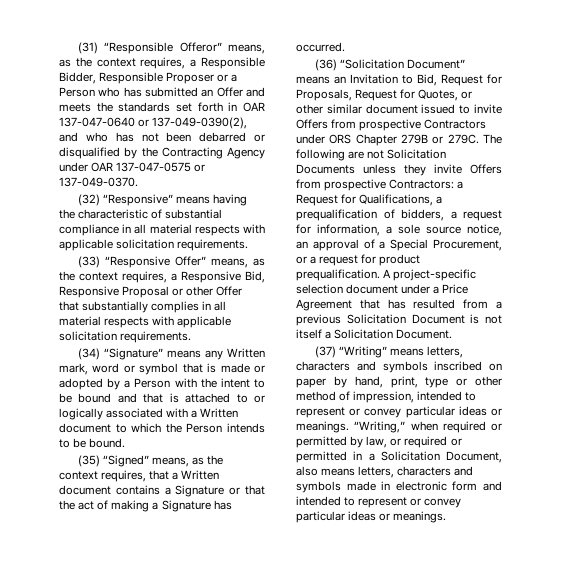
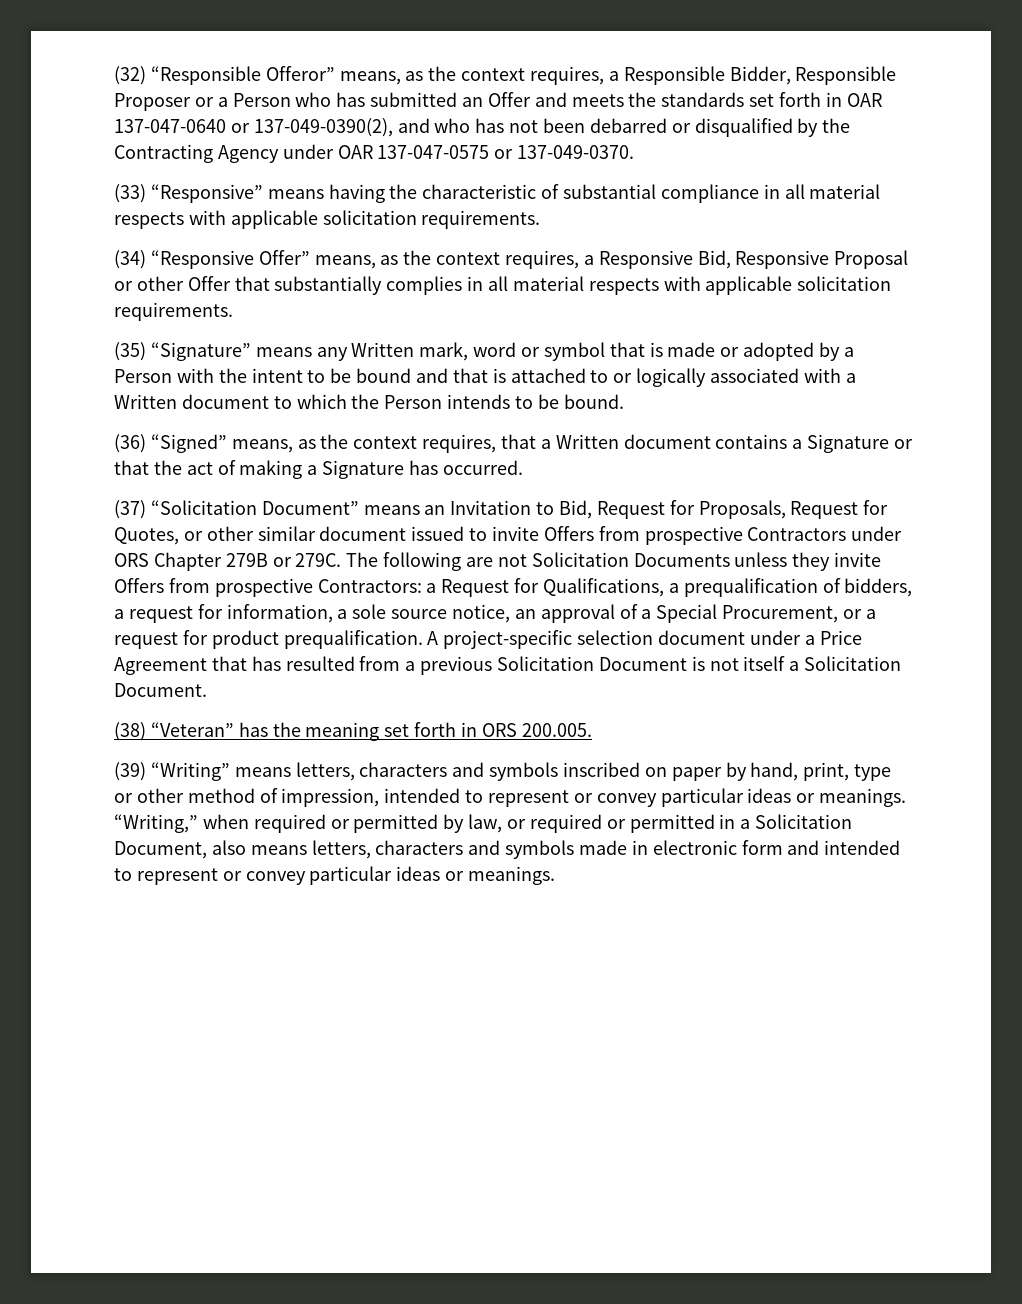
- (31) “Responsible Offeror” means, as the context requires, a Responsible Bidder, Responsible Proposer or a Person who has submitted an Offer and meets the standards set forth in OAR 137-047-0640 or 137-049-0390(2), and who has not been debarred or disqualified by the Contracting Agency under OAR 137-047-0575 or 137-049-0370.
+ (32) “Responsible Offeror” means, as the context requires, a Responsible Bidder, Responsible Proposer or a Person who has submitted an Offer and meets the standards set forth in OAR 137-047-0640 or 137-049-0390(2), and who has not been debarred or disqualified by the Contracting Agency under OAR 137-047-0575 or 137-049-0370.
- (32) “Responsive” means having the characteristic of substantial compliance in all material respects with applicable solicitation requirements.
+ (33) “Responsive” means having the characteristic of substantial compliance in all material respects with applicable solicitation requirements.
- (33) “Responsive Offer” means, as the context requires, a Responsive Bid, Responsive Proposal or other Offer that substantially complies in all material respects with applicable solicitation requirements.
+ (34) “Responsive Offer” means, as the context requires, a Responsive Bid, Responsive Proposal or other Offer that substantially complies in all material respects with applicable solicitation requirements.
- (34) “Signature” means any Written mark, word or symbol that is made or adopted by a Person with the intent to be bound and that is attached to or logically associated with a Written document to which the Person intends to be bound.
+ (35) “Signature” means any Written mark, word or symbol that is made or adopted by a Person with the intent to be bound and that is attached to or logically associated with a Written document to which the Person intends to be bound.
- (35) “Signed” means, as the context requires, that a Written document contains a Signature or that the act of making a Signature has occurred.
+ (36) “Signed” means, as the context requires, that a Written document contains a Signature or that the act of making a Signature has occurred.
- (36) “Solicitation Document” means an Invitation to Bid, Request for Proposals, Request for Quotes, or other similar document issued to invite Offers from prospective Contractors under ORS Chapter 279B or 279C.
+ (37) “Solicitation Document” means an Invitation to Bid, Request for Proposals, Request for Quotes, or other similar document issued to invite Offers from prospective Contractors under ORS Chapter 279B or 279C.
- (37) “Writing” means letters, characters and symbols inscribed on paper by hand, print, type or other method of impression, intended to represent or convey particular ideas or meanings.
+ (38) “Veteran” has the meaning set forth in ORS 200.005.
+ (39) “Writing” means letters, characters and symbols inscribed on paper by hand, print, type or other method of impression, intended to represent or convey particular ideas or meanings.

